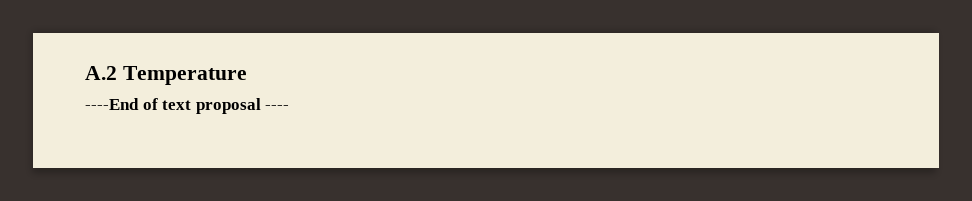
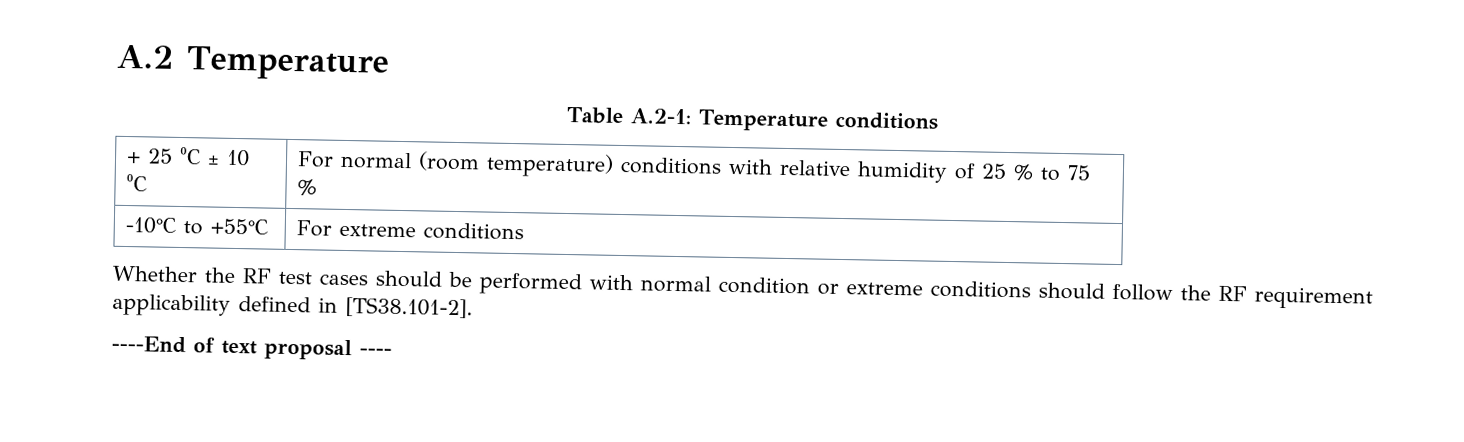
+ Table A.2-1: Temperature conditions
+ + 25 ⁰C ± 10 ⁰C | For normal (room temperature) conditions with relative humidity of 25 % to 75 %
+ -10°C to +55°C | For extreme conditions
+ Whether the RF test cases should be performed with normal condition or extreme conditions should follow the RF requirement applicability defined in [TS38.101-2].

